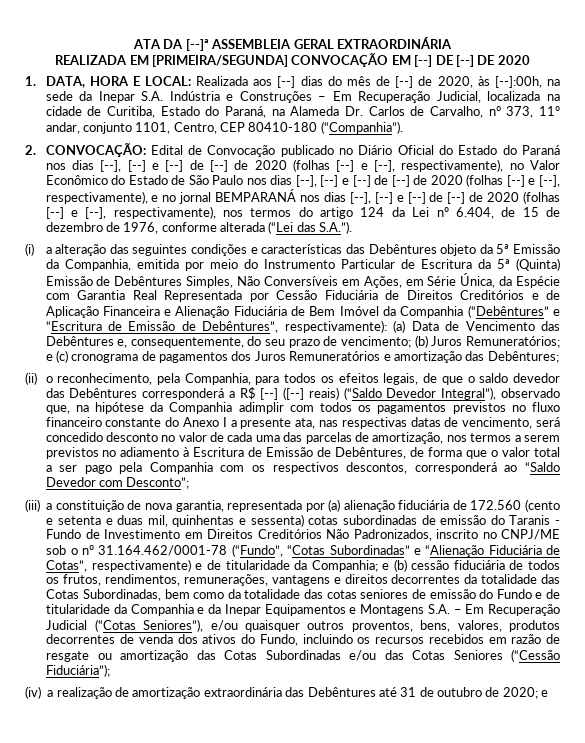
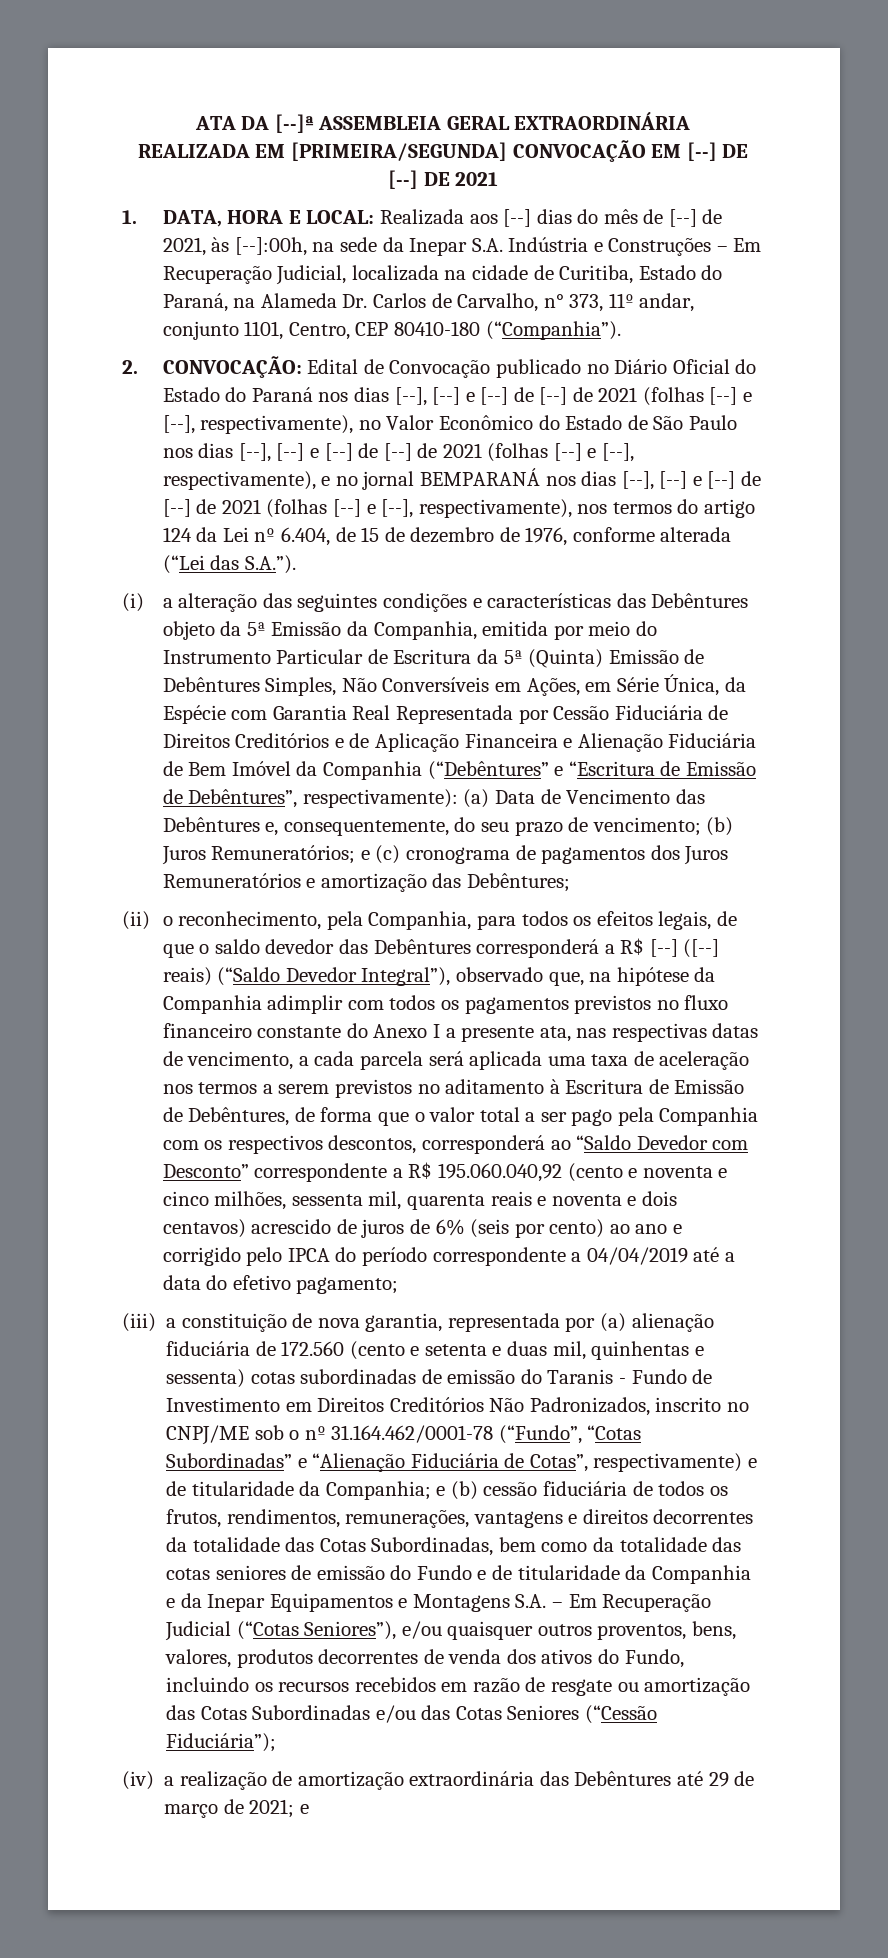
- REALIZADA EM [PRIMEIRA/SEGUNDA] CONVOCAÇÃO EM [--] DE [--] DE 2020
+ REALIZADA EM [PRIMEIRA/SEGUNDA] CONVOCAÇÃO EM [--] DE [--] DE 2021
- 1. DATA, HORA E LOCAL: Realizada aos [--] dias do mês de [--] de 2020, às [--]:00h, na sede da Inepar S.A. Indústria e Construções – Em Recuperação Judicial, localizada na cidade de Curitiba, Estado do Paraná, na Alameda Dr. Carlos de Carvalho, n° 373, 11º andar, conjunto 1101, Centro, CEP 80410-180 (“Companhia”).
+ 1. DATA, HORA E LOCAL: Realizada aos [--] dias do mês de [--] de 2021, às [--]:00h, na sede da Inepar S.A. Indústria e Construções – Em Recuperação Judicial, localizada na cidade de Curitiba, Estado do Paraná, na Alameda Dr. Carlos de Carvalho, n° 373, 11º andar, conjunto 1101, Centro, CEP 80410-180 (“Companhia”).
- Edital de Convocação publicado no Diário Oficial do Estado do Paraná nos dias [--], [--] e [--] de [--] de 2020 (folhas [--] e [--], respectivamente), no Valor Econômico do Estado de São Paulo nos dias [--], [--] e [--] de [--] de 2020 (folhas [--] e [--], respectivamente), e no jornal BEMPARANÁ nos dias [--], [--] e [--] de [--] de 2020 (folhas [--] e [--], respectivamente), nos termos do artigo 124 da Lei nº 6.404, de 15 de dezembro de 1976, conforme alterada (“Lei das S.A.”).
+ Edital de Convocação publicado no Diário Oficial do Estado do Paraná nos dias [--], [--] e [--] de [--] de 2021 (folhas [--] e [--], respectivamente), no Valor Econômico do Estado de São Paulo nos dias [--], [--] e [--] de [--] de 2021 (folhas [--] e [--], respectivamente), e no jornal BEMPARANÁ nos dias [--], [--] e [--] de [--] de 2021 (folhas [--] e [--], respectivamente), nos termos do artigo 124 da Lei nº 6.404, de 15 de dezembro de 1976, conforme alterada (“Lei das S.A.”).
- (ii) o reconhecimento, pela Companhia, para todos os efeitos legais, de que o saldo devedor das Debêntures corresponderá a R$ [--] ([--] reais) (“Saldo Devedor Integral”), observado que, na hipótese da Companhia adimplir com todos os pagamentos previstos no fluxo financeiro constante do Anexo I a presente ata, nas respectivas datas de vencimento, será concedido desconto no valor de cada uma das parcelas de amortização, nos termos a serem previstos no adiamento à Escritura de Emissão de Debêntures, de forma que o valor total a ser pago pela Companhia com os respectivos descontos, corresponderá ao “Saldo Devedor com Desconto”;
+ (ii) o reconhecimento, pela Companhia, para todos os efeitos legais, de que o saldo devedor das Debêntures corresponderá a R$ [--] ([--] reais) (“Saldo Devedor Integral”), observado que, na hipótese da Companhia adimplir com todos os pagamentos previstos no fluxo financeiro constante do Anexo I a presente ata, nas respectivas datas de vencimento, a cada parcela será aplicada uma taxa de aceleração nos termos a serem previstos no aditamento à Escritura de Emissão de Debêntures, de forma que o valor total a ser pago pela Companhia com os respectivos descontos, corresponderá ao “Saldo Devedor com Desconto” correspondente a R$ 195.060.040,92 (cento e noventa e cinco milhões, sessenta mil, quarenta reais e noventa e dois centavos) acrescido de juros de 6% (seis por cento) ao ano e corrigido pelo IPCA do período correspondente a 04/04/2019 até a data do efetivo pagamento;
- (iv) a realização de amortização extraordinária das Debêntures até 31 de outubro de 2020; e
+ (iv) a realização de amortização extraordinária das Debêntures até 29 de março de 2021; e

